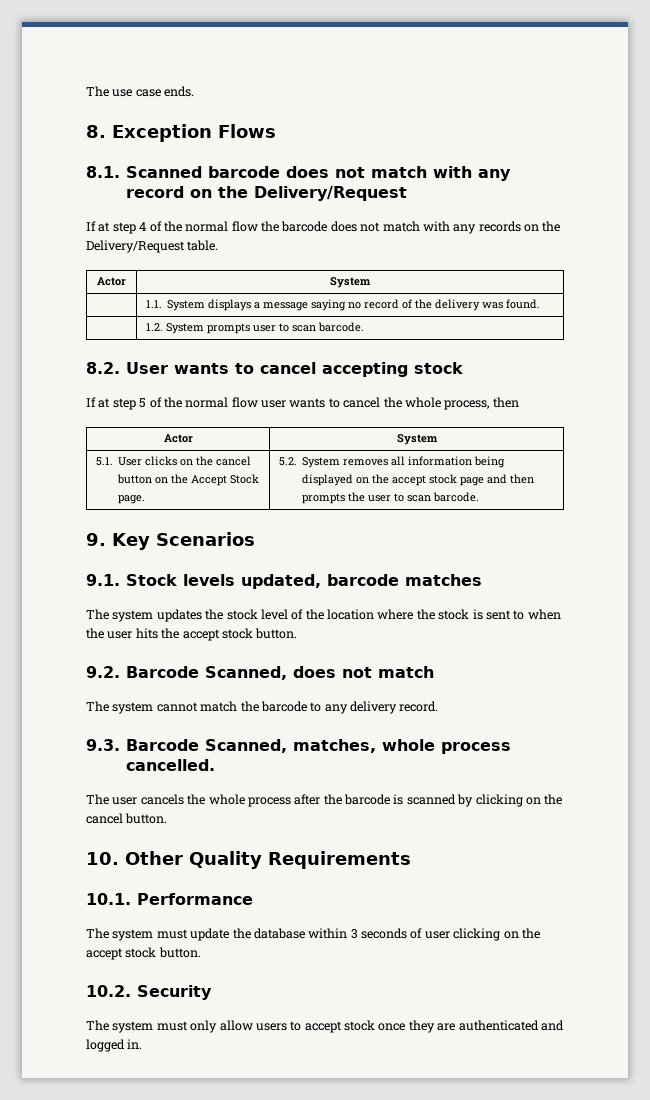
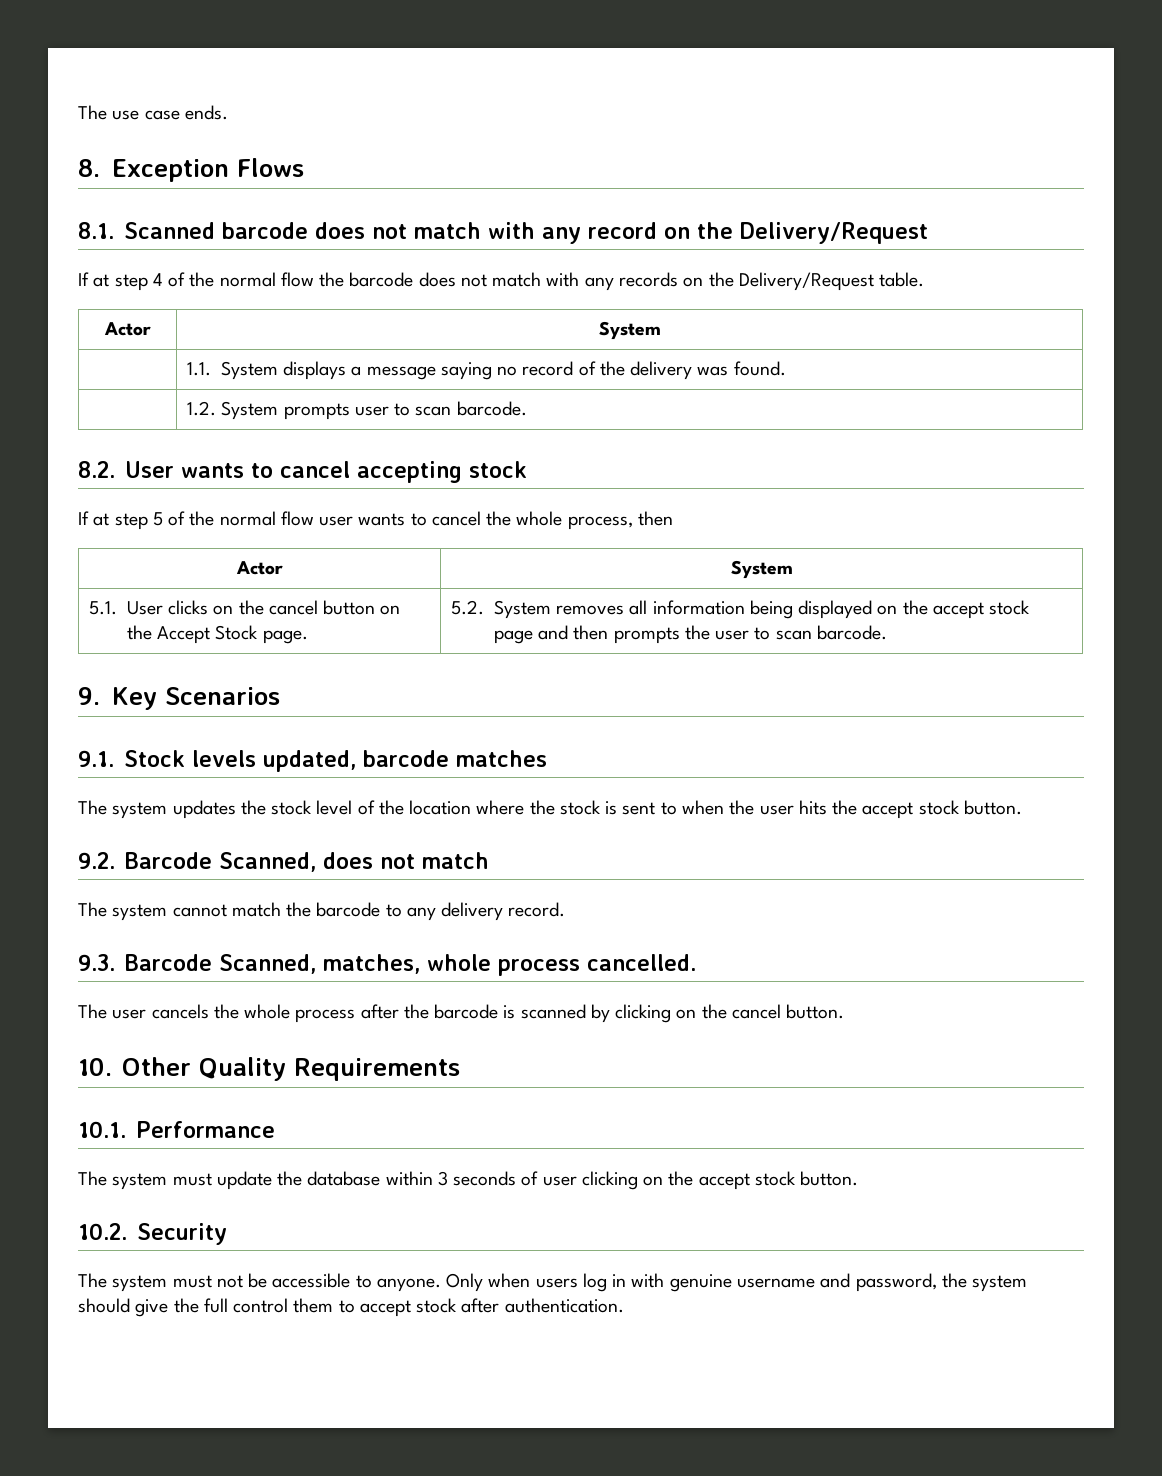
- The system must only allow users to accept stock once they are authenticated and logged in.
+ The system must not be accessible to anyone. Only when users log in with genuine username and password, the system should give the full control them to accept stock after authentication.

